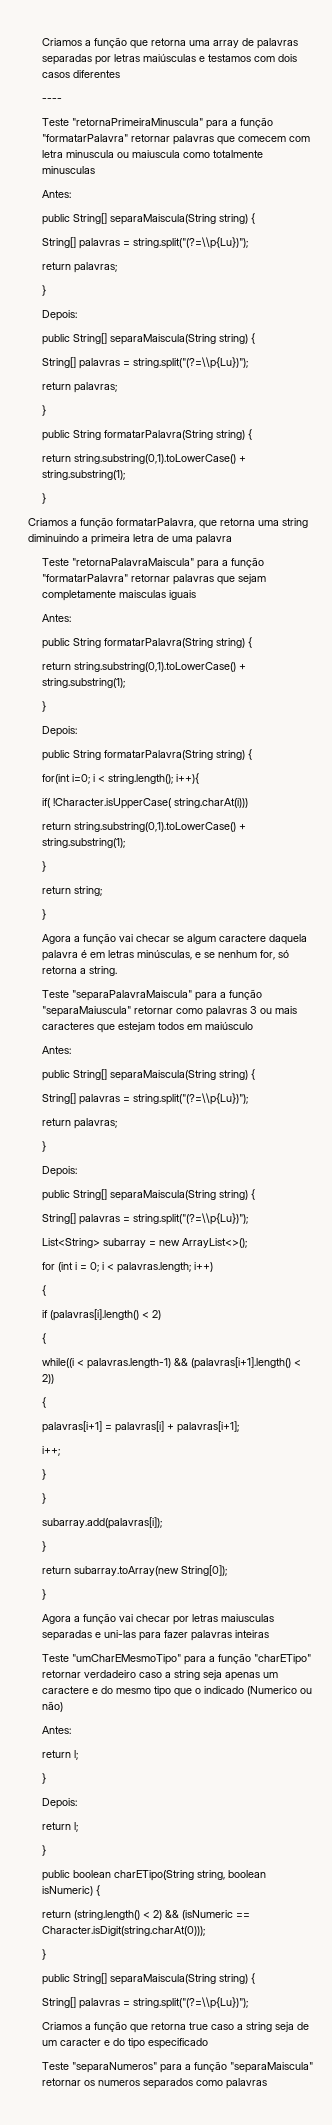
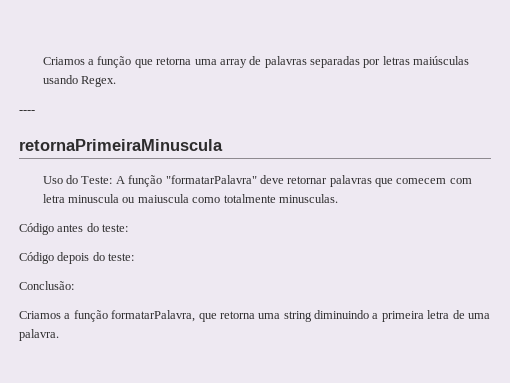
- Criamos a função que retorna uma array de palavras separadas por letras maiúsculas e testamos com dois casos diferentes
+ Criamos a função que retorna uma array de palavras separadas por letras maiúsculas usando Regex.
  ----
- Teste "retornaPrimeiraMinuscula" para a função "formatarPalavra" retornar palavras que comecem com letra minuscula ou maiuscula como totalmente minusculas
- Antes:
- public String[] separaMaiscula(String string) {
- String[] palavras = string.split("(?=\\p{Lu})");
- return palavras;
- }
- Depois:
- public String[] separaMaiscula(String string) {
- String[] palavras = string.split("(?=\\p{Lu})");
- return palavras;
- }
- public String formatarPalavra(String string) {
- return string.substring(0,1).toLowerCase() + string.substring(1);
- }
+ retornaPrimeiraMinuscula
+ Uso do Teste: A função "formatarPalavra" deve retornar palavras que comecem com letra minuscula ou maiuscula como totalmente minusculas.
+ Código antes do teste:
+ Código depois do teste:
+ Conclusão:
- Criamos a função formatarPalavra, que retorna uma string diminuindo a primeira letra de uma palavra
- Teste "retornaPalavraMaiscula" para a função "formatarPalavra" retornar palavras que sejam completamente maisculas iguais
- Antes:
- public String formatarPalavra(String string) {
- return string.substring(0,1).toLowerCase() + string.substring(1);
- }
- Depois:
- public String formatarPalavra(String string) {
- for(int i=0; i < string.length(); i++){
- if( !Character.isUpperCase( string.charAt(i)))
- return string.substring(0,1).toLowerCase() + string.substring(1);
- }
- return string;
- }
- Agora a função vai checar se algum caractere daquela palavra é em letras minúsculas, e se nenhum for, só retorna a string.
- Teste "separaPalavraMaiscula" para a função "separaMaiuscula" retornar como palavras 3 ou mais caracteres que estejam todos em maiúsculo
- Antes:
- public String[] separaMaiscula(String string) {
- String[] palavras = string.split("(?=\\p{Lu})");
- return palavras;
- }
- Depois:
- public String[] separaMaiscula(String string) {
- String[] palavras = string.split("(?=\\p{Lu})");
- List<String> subarray = new ArrayList<>();
- for (int i = 0; i < palavras.length; i++)
- {
- if (palavras[i].length() < 2)
- {
- while((i < palavras.length-1) && (palavras[i+1].length() < 2))
- {
- palavras[i+1] = palavras[i] + palavras[i+1];
- i++;
- }
- }
- subarray.add(palavras[i]);
- }
- return subarray.toArray(new String[0]);
- }
- Agora a função vai checar por letras maiusculas separadas e uni-las para fazer palavras inteiras
- Teste "umCharEMesmoTipo" para a função "charETipo" retornar verdadeiro caso a string seja apenas um caractere e do mesmo tipo que o indicado (Numerico ou não)
- Antes:
- return l;
- }
- Depois:
- return l;
- }
- public boolean charETipo(String string, boolean isNumeric) {
- return (string.length() < 2) && (isNumeric == Character.isDigit(string.charAt(0)));
- }
- public String[] separaMaiscula(String string) {
- String[] palavras = string.split("(?=\\p{Lu})");
- Criamos a função que retorna true caso a string seja de um caracter e do tipo especificado
- Teste "separaNumeros" para a função "separaMaiscula" retornar os numeros separados como palavras
+ Criamos a função formatarPalavra, que retorna uma string diminuindo a primeira letra de uma palavra.

